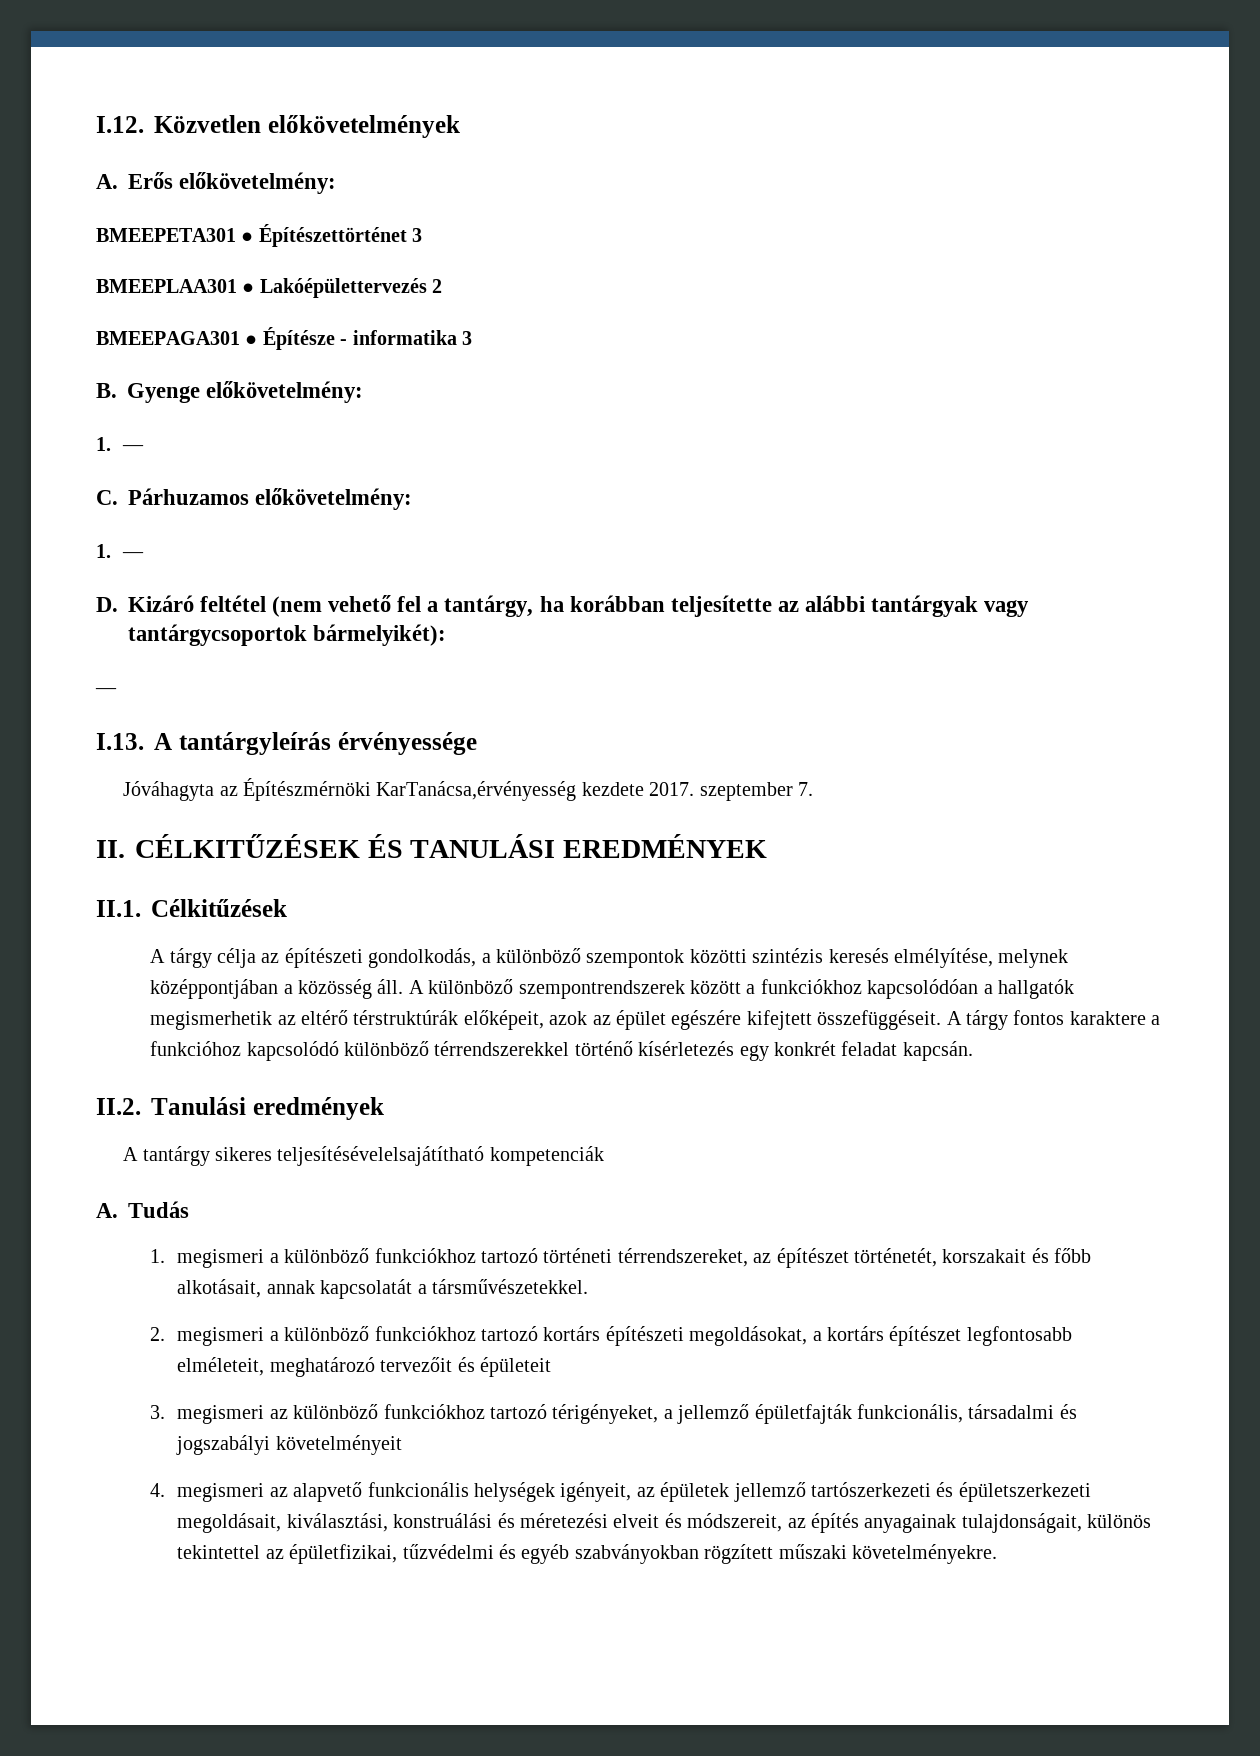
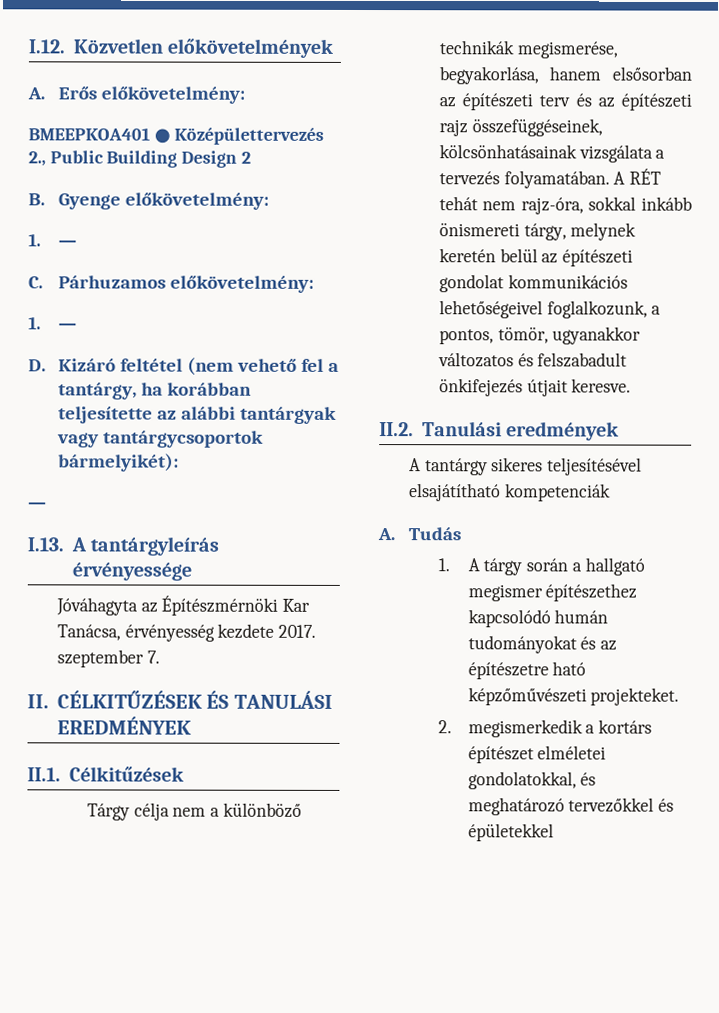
- BMEEPETA301 ● Építészettörténet 3
- BMEEPLAA301 ● Lakóépülettervezés 2
- BMEEPAGA301 ● Építésze - informatika 3
+ BMEEPKOA401 ● Középülettervezés 2., Public Building Design 2
- Jóváhagyta az Építészmérnöki KarTanácsa,érvényesség kezdete 2017. szeptember 7.
+ Jóváhagyta az Építészmérnöki Kar Tanácsa, érvényesség kezdete 2017. szeptember 7.
- A tárgy célja az építészeti gondolkodás, a különböző szempontok közötti szintézis keresés elmélyítése, melynek középpontjában a közösség áll. A különböző szempontrendszerek között a funkciókhoz kapcsolódóan a hallgatók megismerhetik az eltérő térstruktúrák előképeit, azok az épület egészére kifejtett összefüggéseit. A tárgy fontos karaktere a funkcióhoz kapcsolódó különböző térrendszerekkel történő kísérletezés egy konkrét feladat kapcsán.
+ Tárgy célja nem a különböző technikák megismerése, begyakorlása, hanem elsősorban az építészeti terv és az építészeti rajz összefüggéseinek, kölcsönhatásainak vizsgálata a tervezés folyamatában. A RÉT tehát nem rajz-óra, sokkal inkább önismereti tárgy, melynek keretén belül az építészeti gondolat kommunikációs lehetőségeivel foglalkozunk, a pontos, tömör, ugyanakkor változatos és felszabadult önkifejezés útjait keresve.
- A tantárgy sikeres teljesítésévelelsajátítható kompetenciák
+ A tantárgy sikeres teljesítésével elsajátítható kompetenciák
- 1. megismeri a különböző funkciókhoz tartozó történeti térrendszereket, az építészet történetét, korszakait és főbb alkotásait, annak kapcsolatát a társművészetekkel.
- 2. megismeri a különböző funkciókhoz tartozó kortárs építészeti megoldásokat, a kortárs építészet legfontosabb elméleteit, meghatározó tervezőit és épületeit
- 3. megismeri az különböző funkciókhoz tartozó térigényeket, a jellemző épületfajták funkcionális, társadalmi és jogszabályi követelményeit
- 4. megismeri az alapvető funkcionális helységek igényeit, az épületek jellemző tartószerkezeti és épületszerkezeti megoldásait, kiválasztási, konstruálási és méretezési elveit és módszereit, az építés anyagainak tulajdonságait, különös tekintettel az épületfizikai, tűzvédelmi és egyéb szabványokban rögzített műszaki követelményekre.
+ 1. A tárgy során a hallgató megismer építészethez kapcsolódó humán tudományokat és az építészetre ható képzőművészeti projekteket.
+ 2. megismerkedik a kortárs építészet elméletei gondolatokkal, és meghatározó tervezőkkel és épületekkel

